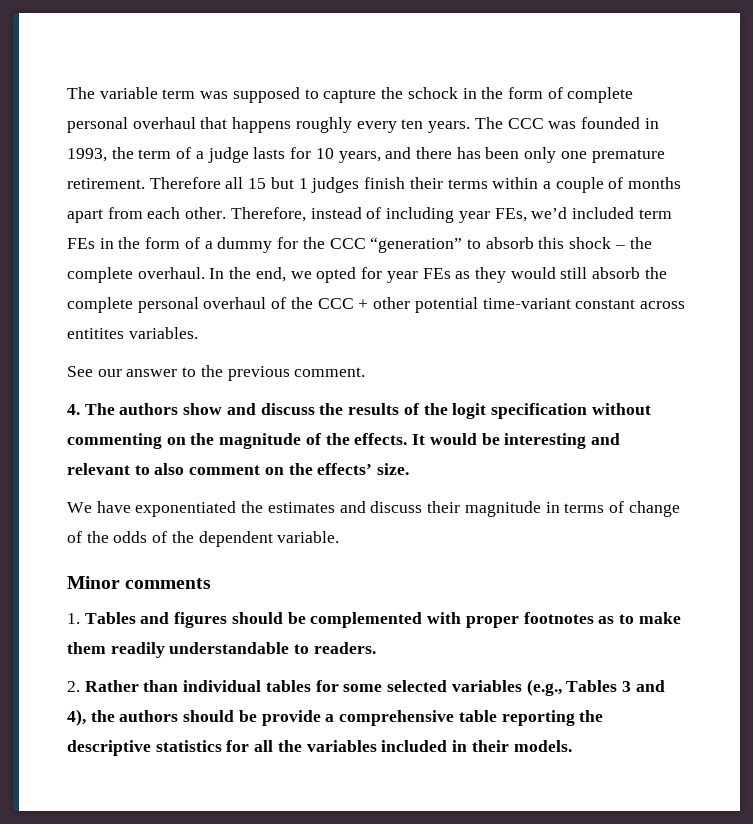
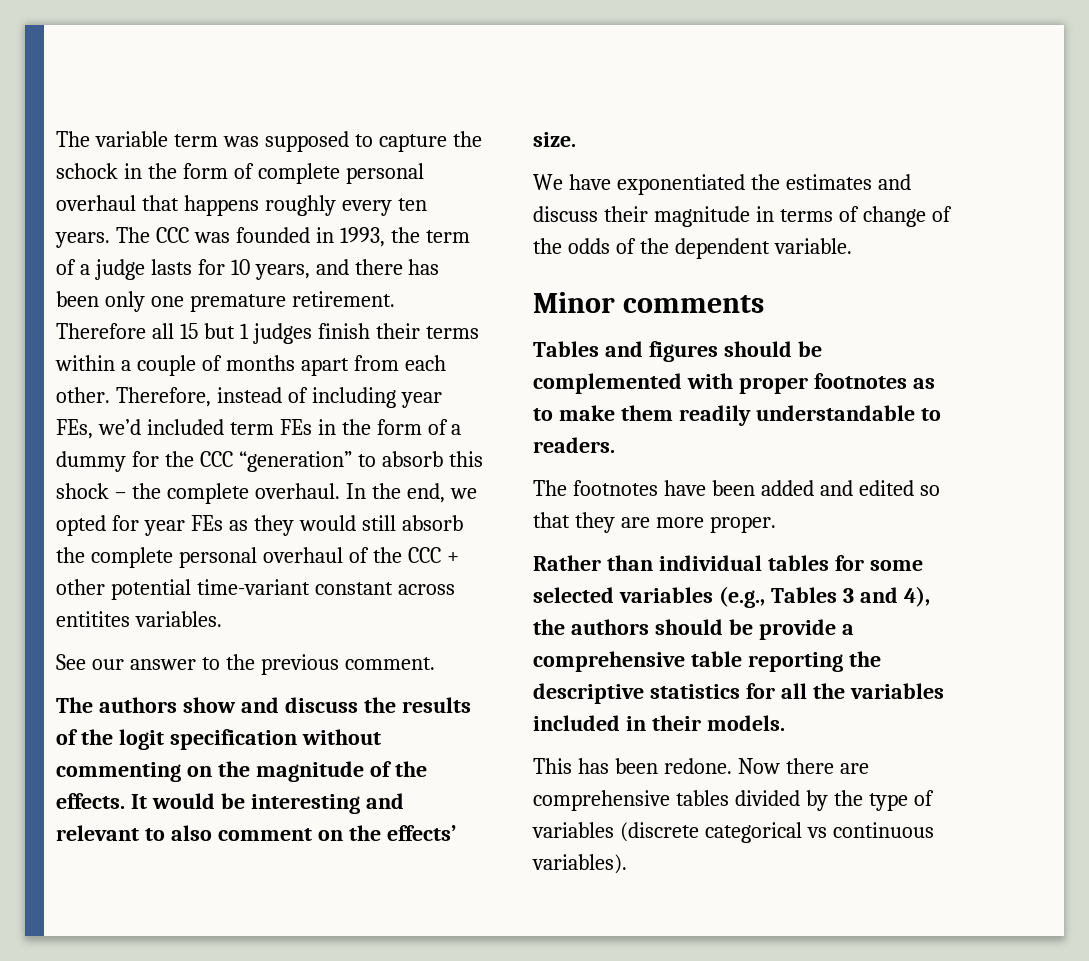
- 4. The authors show and discuss the results of the logit specification without commenting on the magnitude of the effects.
+ The authors show and discuss the results of the logit specification without commenting on the magnitude of the effects.
- 1. Tables and figures should be complemented with proper footnotes as to make them readily understandable to readers.
+ Tables and figures should be complemented with proper footnotes as to make them readily understandable to readers.
- 2. Rather than individual tables for some selected variables (e.g., Tables 3 and 4), the authors should be provide a comprehensive table reporting the descriptive statistics for all the variables included in their models.
+ The footnotes have been added and edited so that they are more proper.
+ Rather than individual tables for some selected variables (e.g., Tables 3 and 4), the authors should be provide a comprehensive table reporting the descriptive statistics for all the variables included in their models.
+ This has been redone. Now there are comprehensive tables divided by the type of variables (discrete categorical vs continuous variables).

